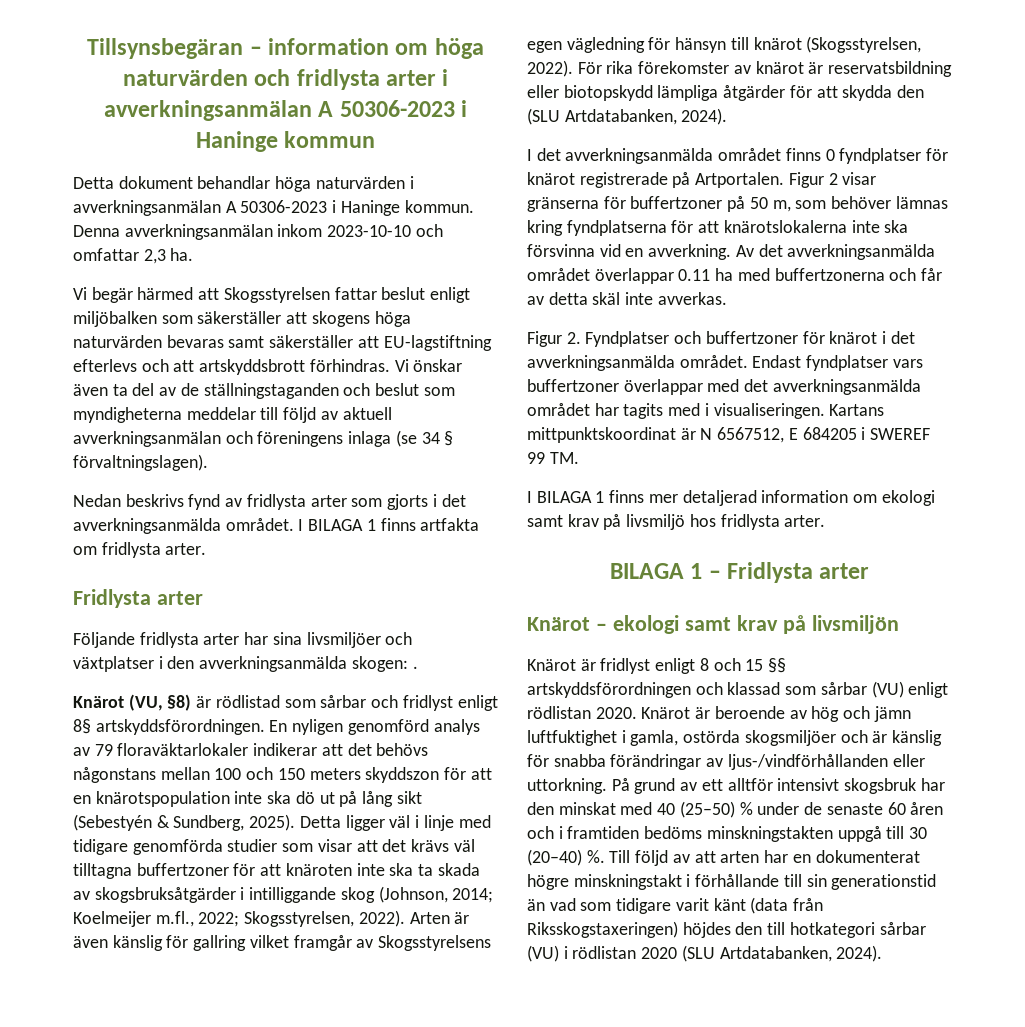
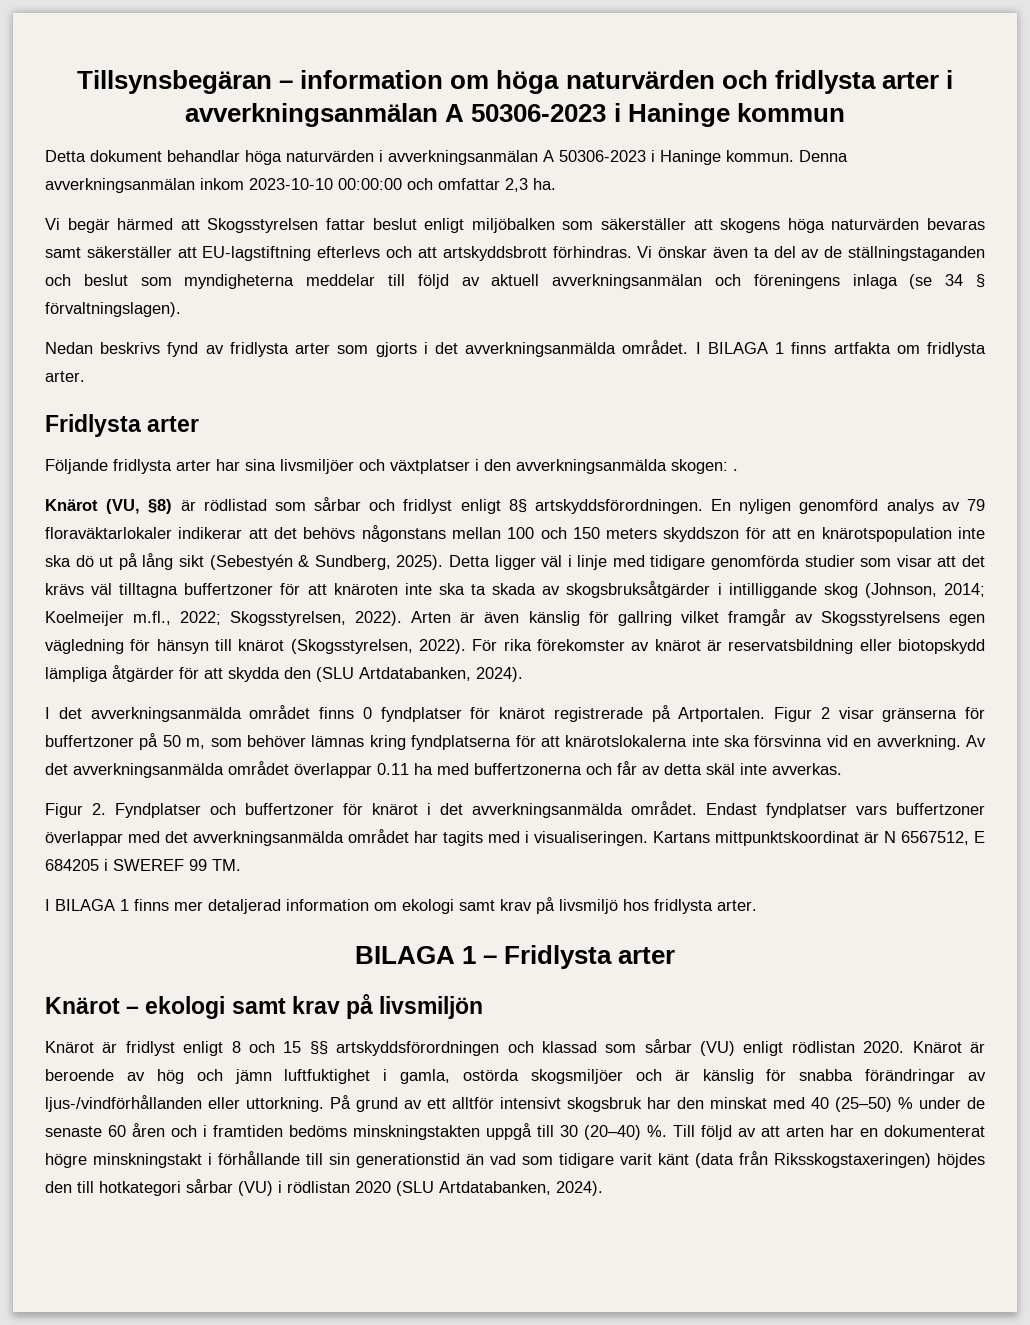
- Denna avverkningsanmälan inkom 2023-10-10 och omfattar 2,3 ha.
+ Denna avverkningsanmälan inkom 2023-10-10 00:00:00 och omfattar 2,3 ha.

